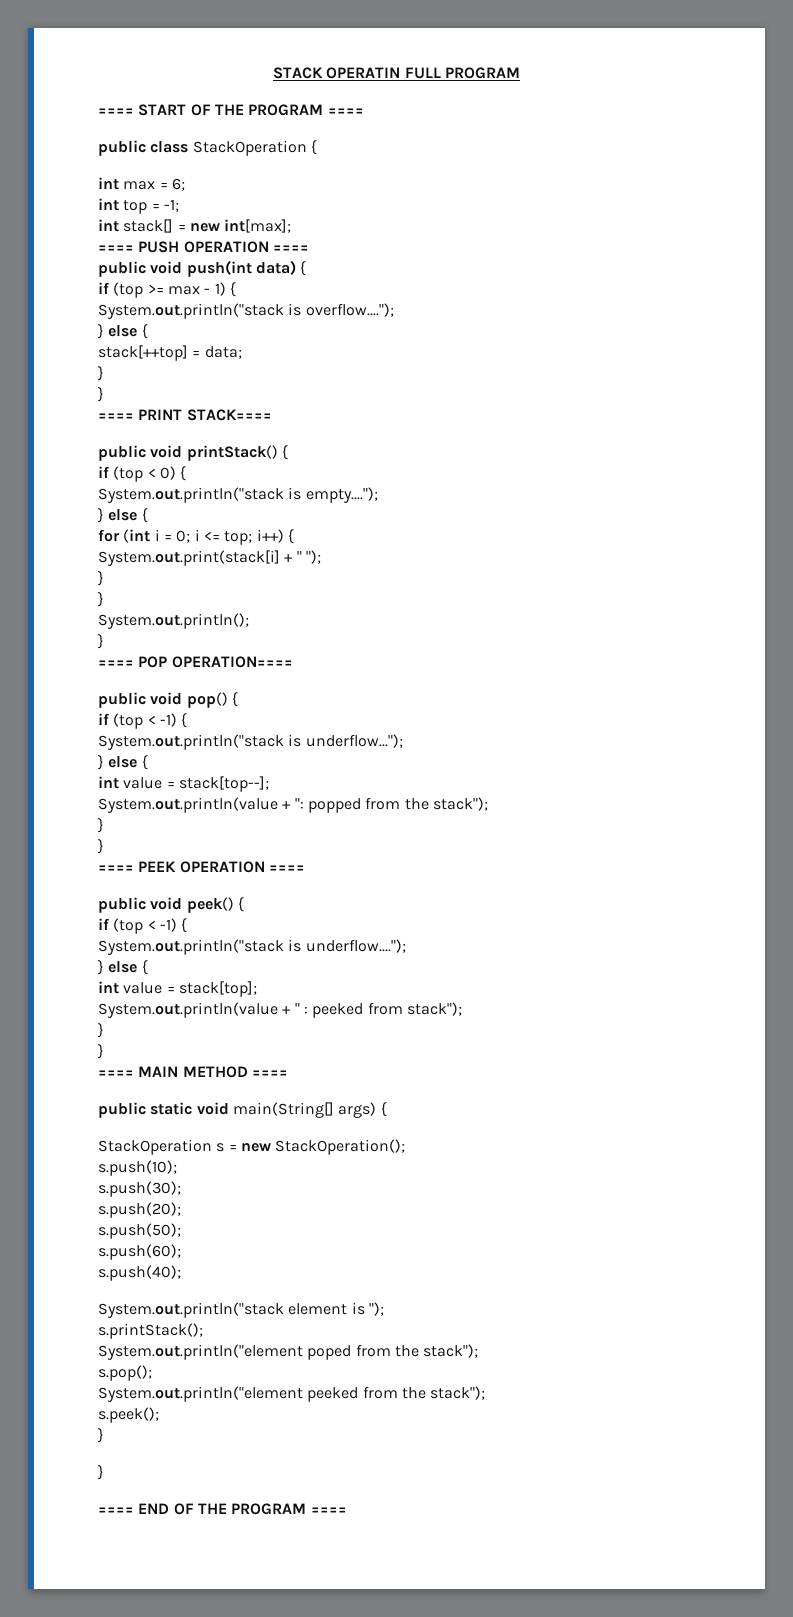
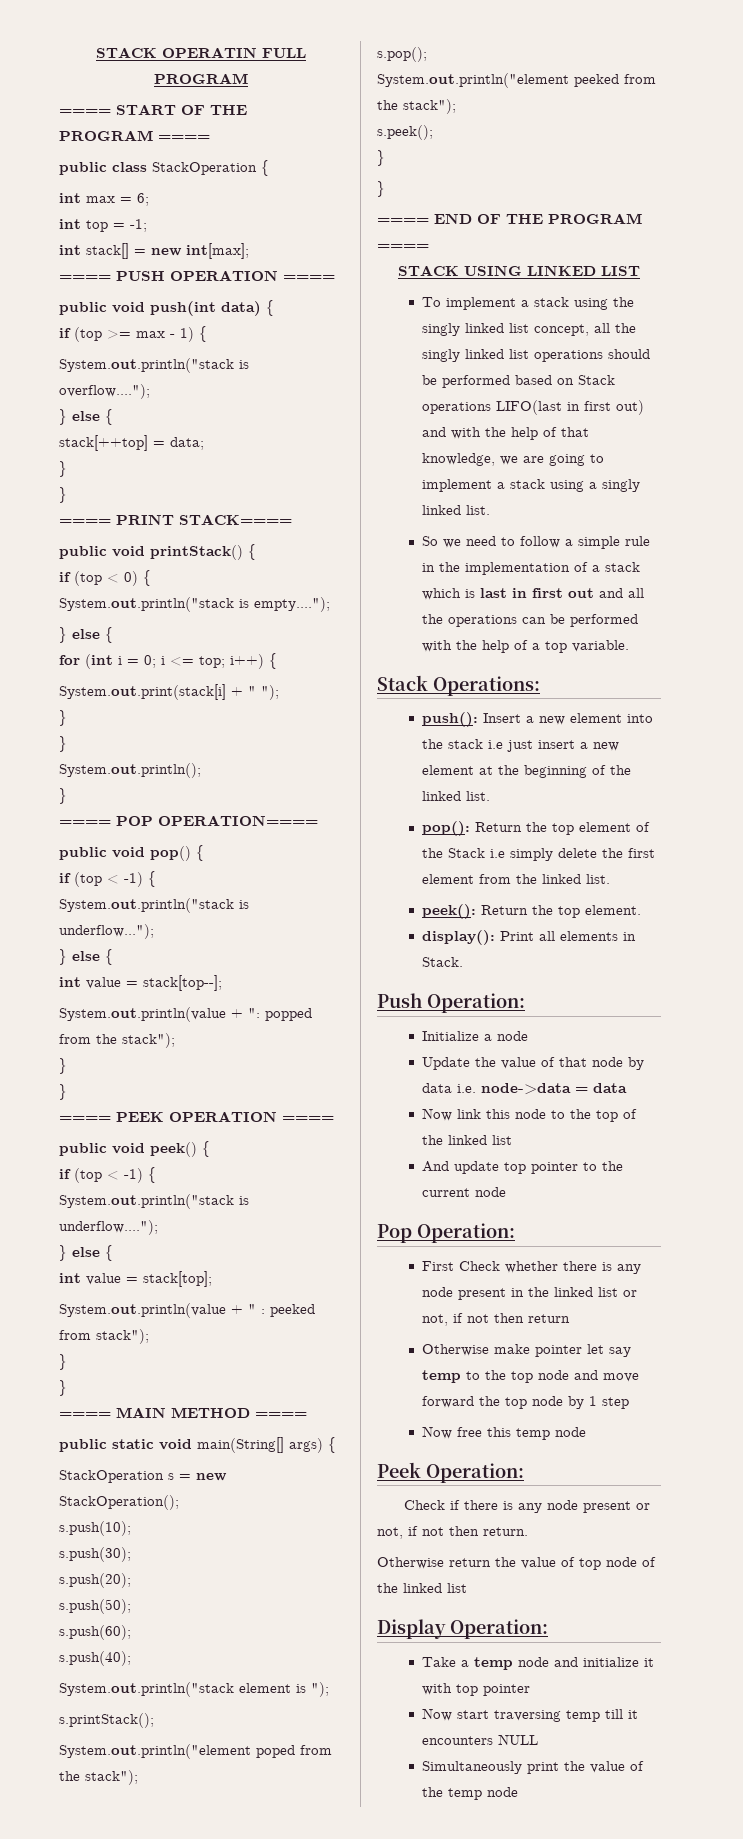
+ STACK USING LINKED LIST
+ To implement a stack using the singly linked list concept, all the singly linked list operations should be performed based on Stack operations LIFO(last in first out) and with the help of that knowledge, we are going to implement a stack using a singly linked list.
+ So we need to follow a simple rule in the implementation of a stack which is last in first out and all the operations can be performed with the help of a top variable.
+ Stack Operations:
+ push(): Insert a new element into the stack i.e just insert a new element at the beginning of the linked list.
+ pop(): Return the top element of the Stack i.e simply delete the first element from the linked list.
+ peek(): Return the top element.
+ display(): Print all elements in Stack.
+ Push Operation:
+ Initialize a node
+ Update the value of that node by data i.e. node->data = data
+ Now link this node to the top of the linked list
+ And update top pointer to the current node
+ Pop Operation:
+ First Check whether there is any node present in the linked list or not, if not then return
+ Otherwise make pointer let say temp to the top node and move forward the top node by 1 step
+ Now free this temp node
+ Peek Operation:
+ Check if there is any node present or not, if not then return.
+ Otherwise return the value of top node of the linked list
+ Display Operation:
+ Take a temp node and initialize it with top pointer
+ Now start traversing temp till it encounters NULL
+ Simultaneously print the value of the temp node

